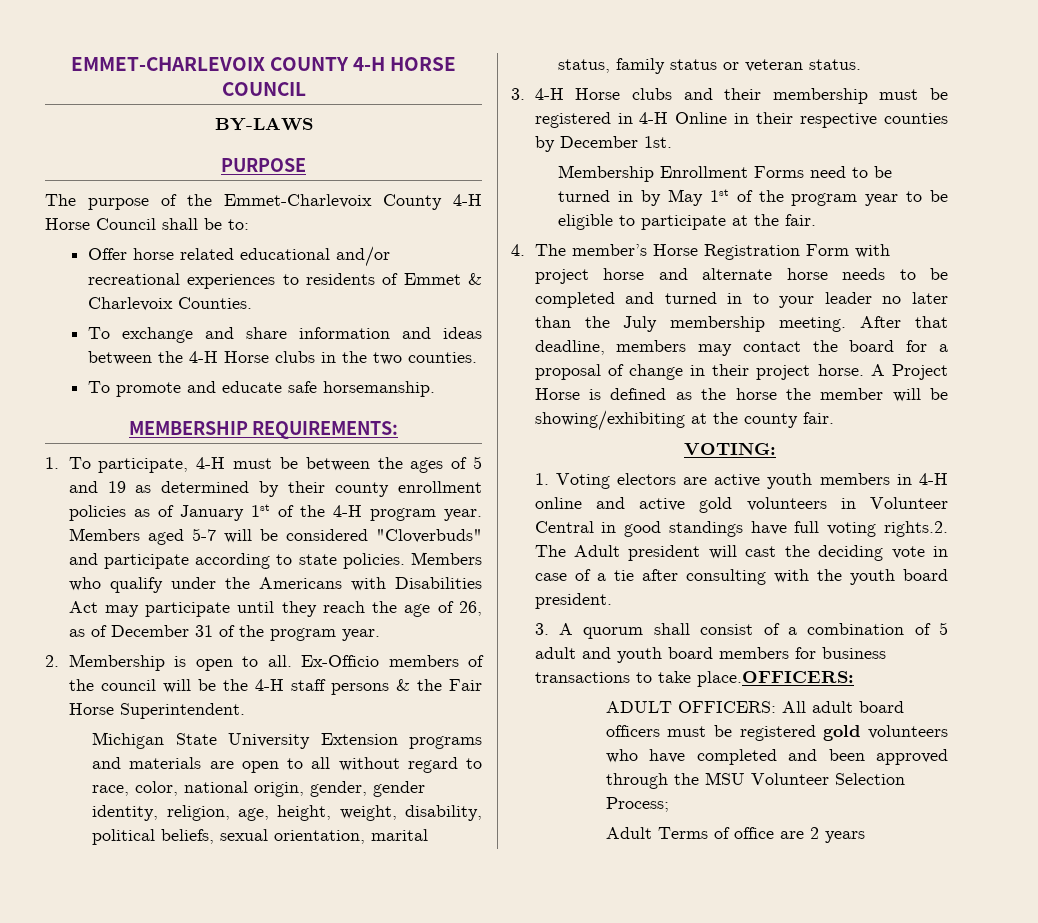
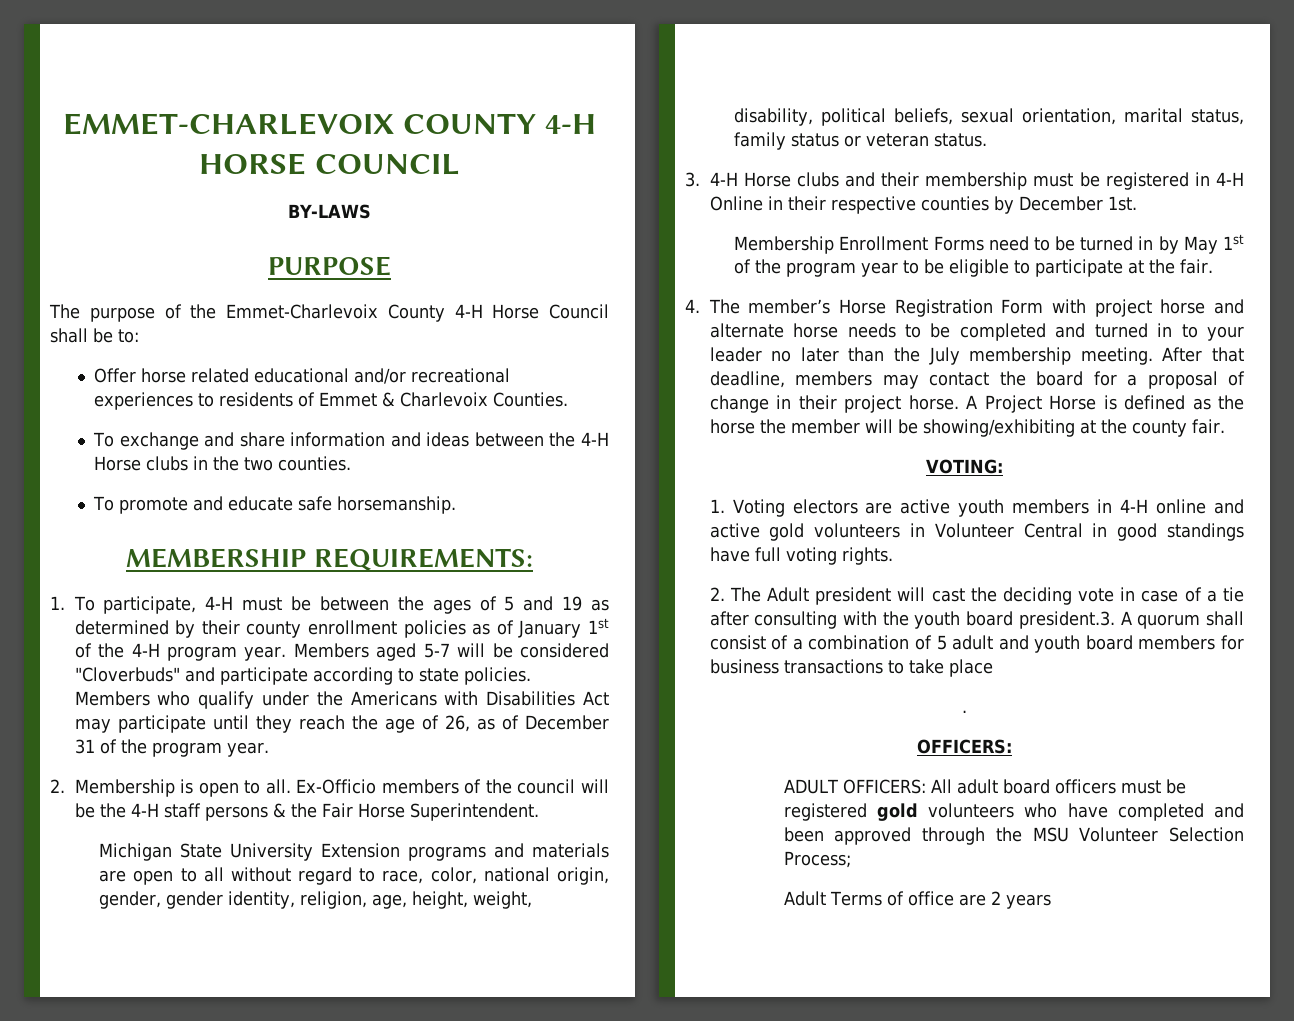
- 1. Voting electors are active youth members in 4-H online and active gold volunteers in Volunteer Central in good standings have full voting rights.2. The Adult president will cast the deciding vote in case of a tie after consulting with the youth board president.
- 3. A quorum shall consist of a combination of 5 adult and youth board members for business transactions to take place.OFFICERS:
+ 1. Voting electors are active youth members in 4-H online and active gold volunteers in Volunteer Central in good standings have full voting rights.
+ 2. The Adult president will cast the deciding vote in case of a tie after consulting with the youth board president.3. A quorum shall consist of a combination of 5 adult and youth board members for business transactions to take place
+ .
+ OFFICERS:

